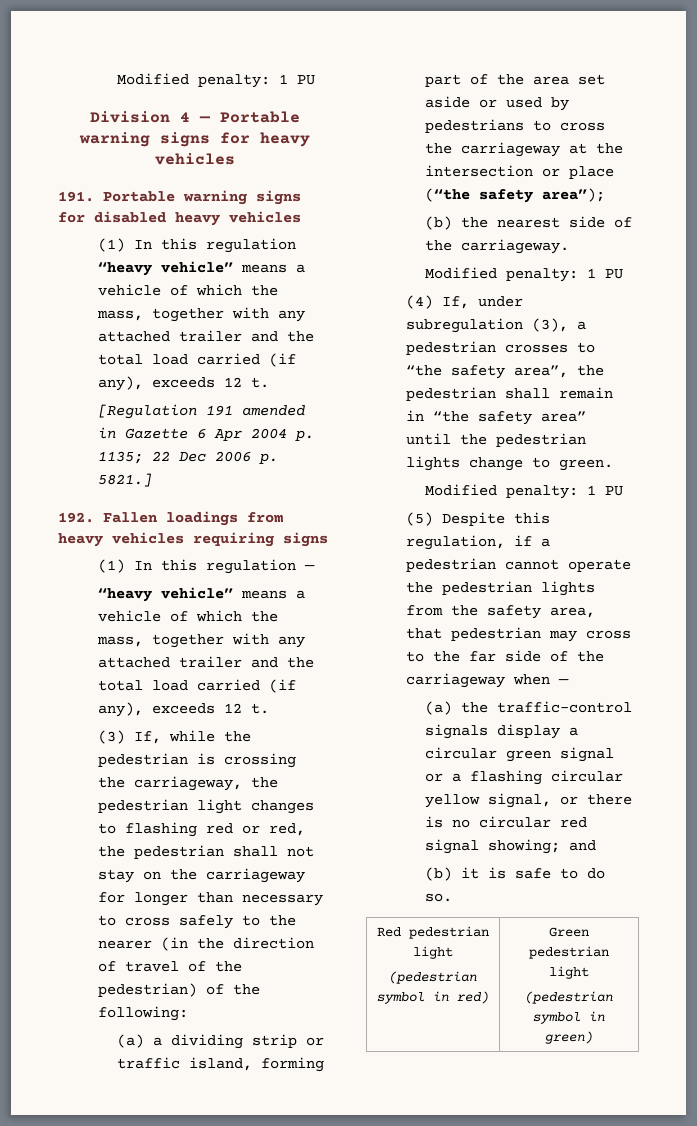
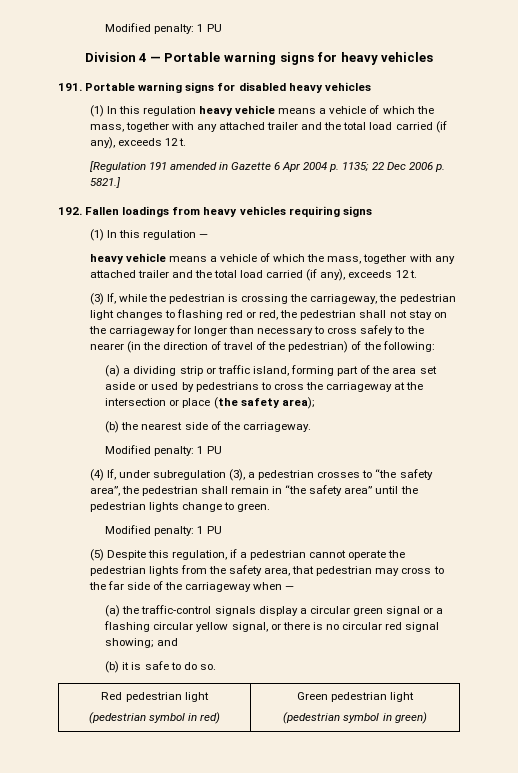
- (1) In this regulation “heavy vehicle” means a vehicle of which the mass, together with any attached trailer and the total load carried (if any), exceeds 12 t.
+ (1) In this regulation heavy vehicle means a vehicle of which the mass, together with any attached trailer and the total load carried (if any), exceeds 12 t.
  (1) In this regulation —
- “heavy vehicle” means a vehicle of which the mass, together with any attached trailer and the total load carried (if any), exceeds 12 t.
+ heavy vehicle means a vehicle of which the mass, together with any attached trailer and the total load carried (if any), exceeds 12 t.
- (a) a dividing strip or traffic island, forming part of the area set aside or used by pedestrians to cross the carriageway at the intersection or place (“the safety area”);
+ (a) a dividing strip or traffic island, forming part of the area set aside or used by pedestrians to cross the carriageway at the intersection or place (the safety area);

